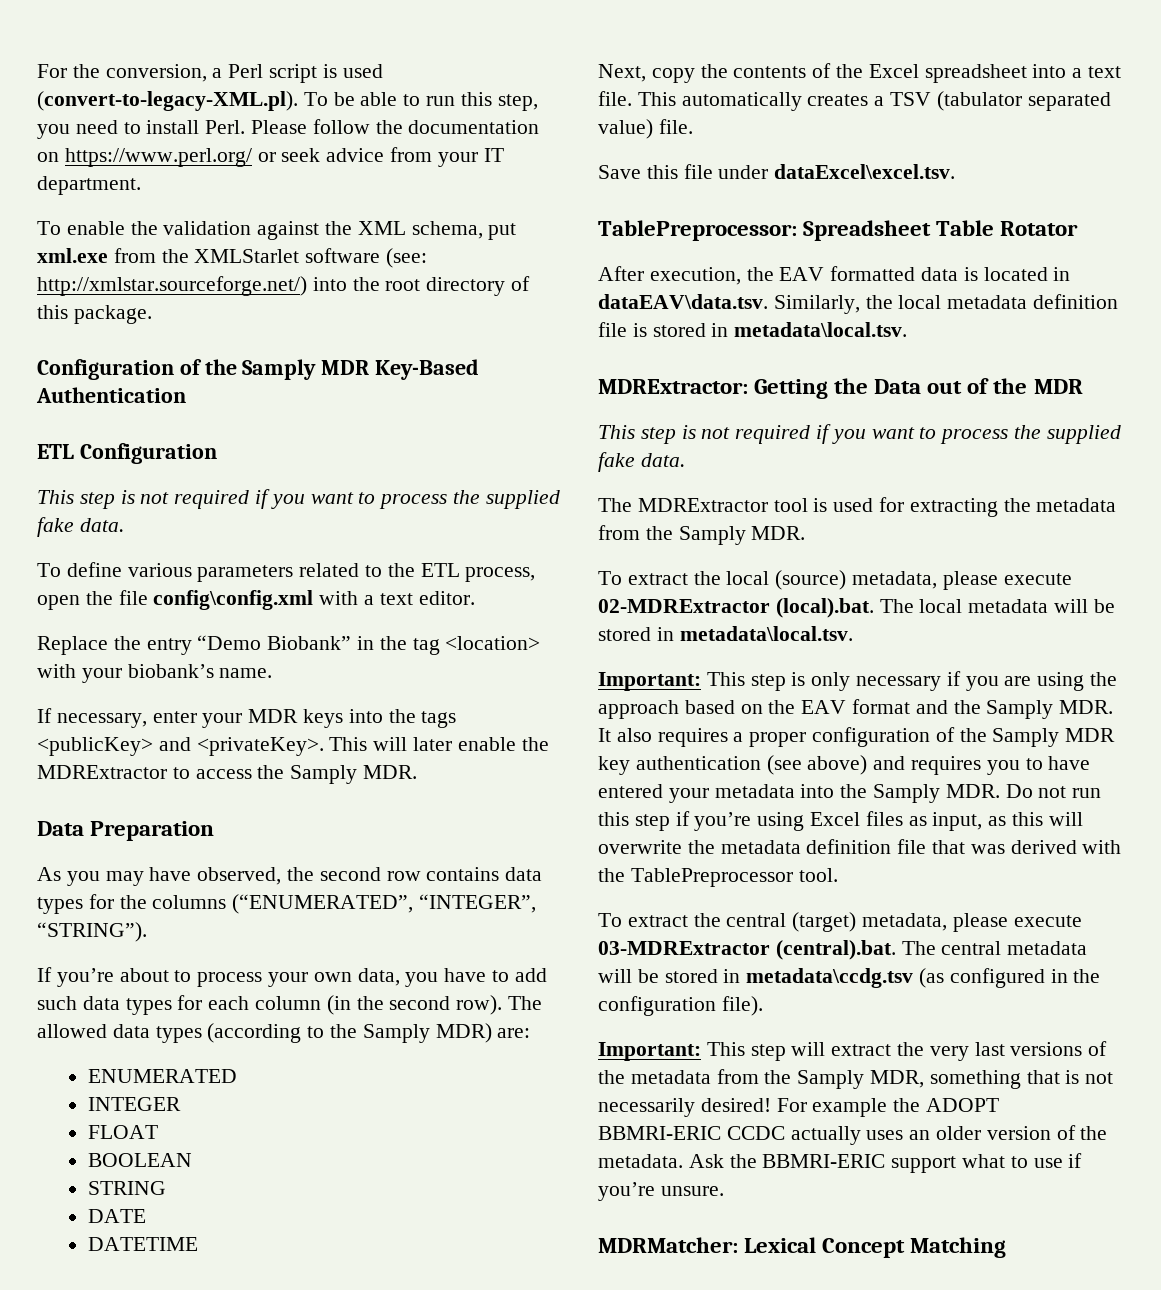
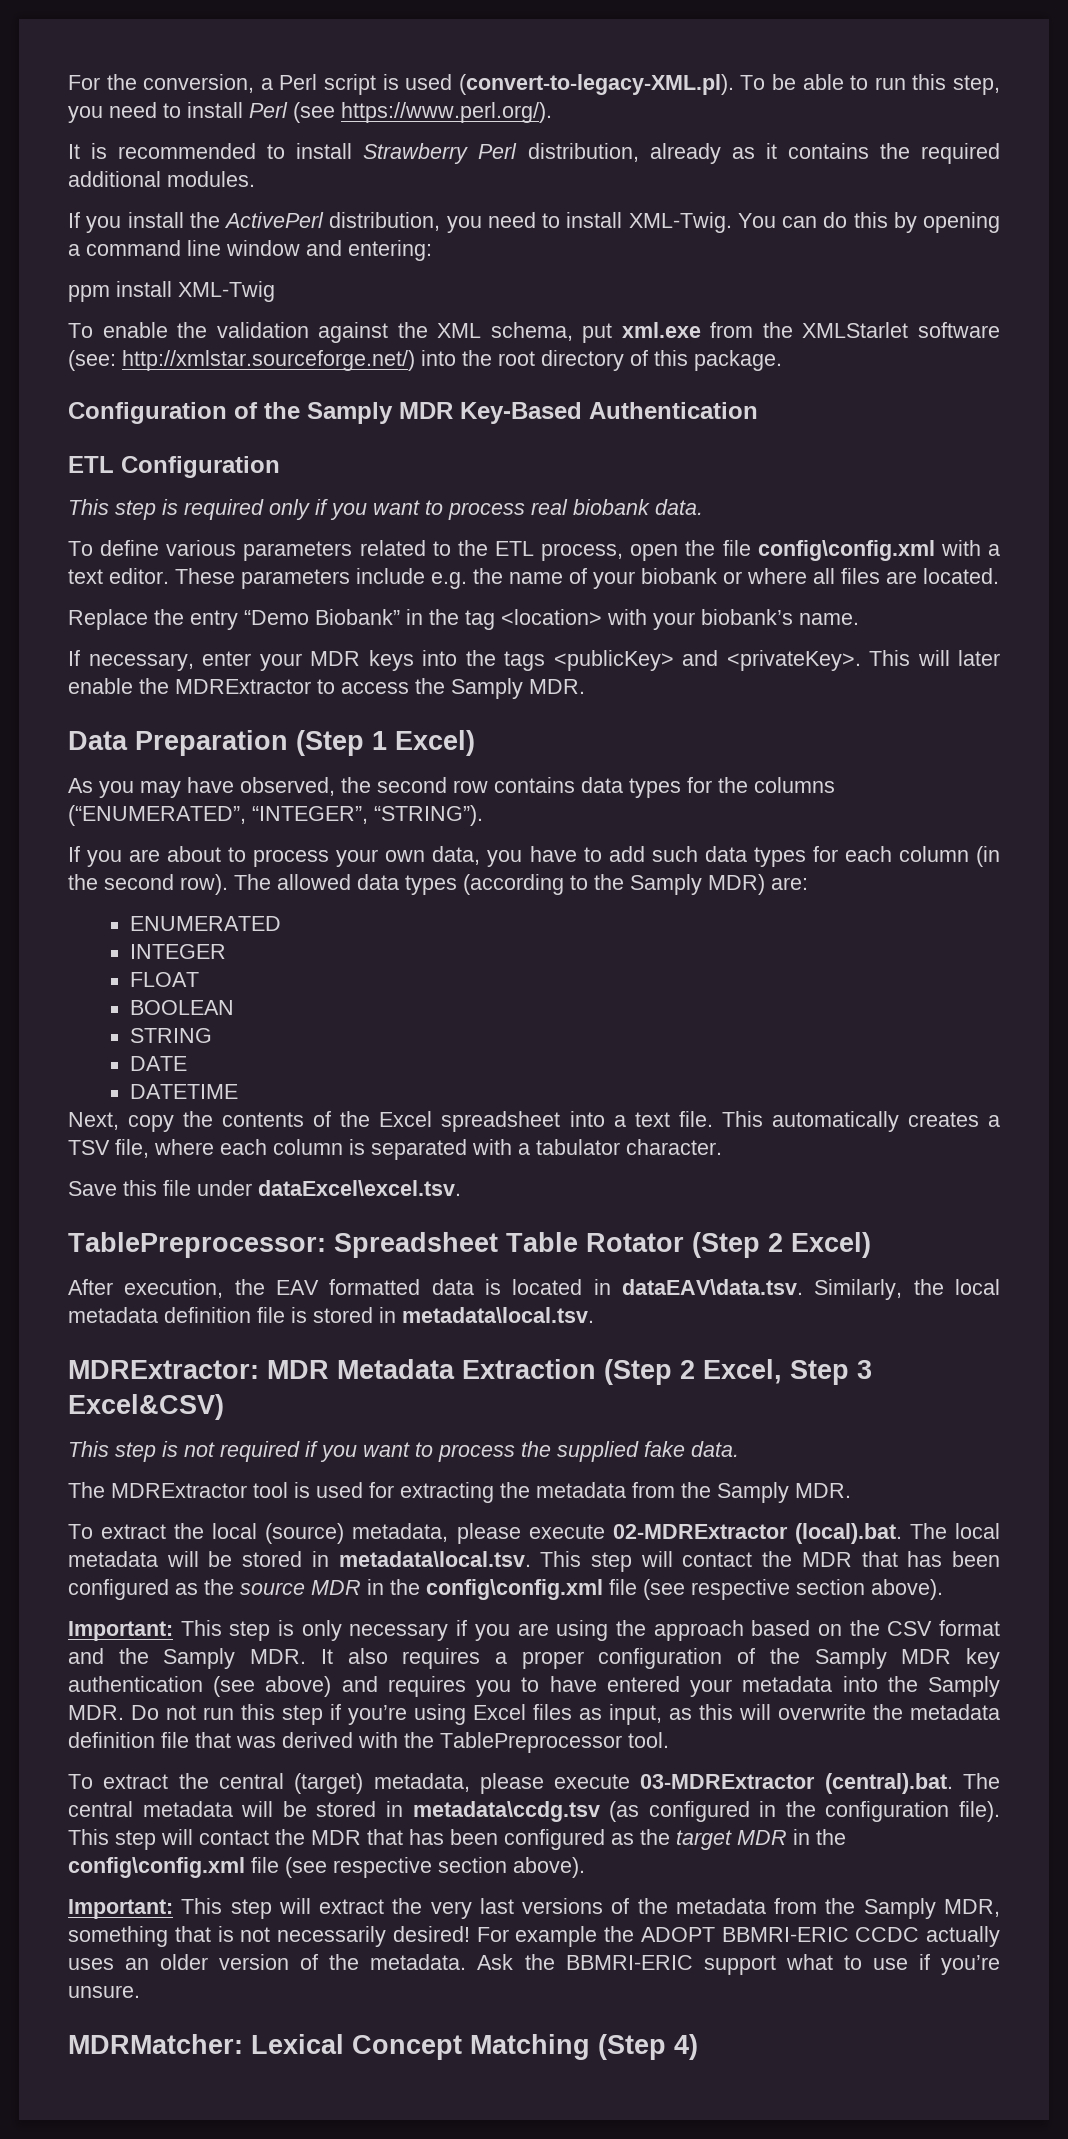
- For the conversion, a Perl script is used (convert-to-legacy-XML.pl). To be able to run this step, you need to install Perl. Please follow the documentation on https://www.perl.org/ or seek advice from your IT department.
+ For the conversion, a Perl script is used (convert-to-legacy-XML.pl). To be able to run this step, you need to install Perl (see https://www.perl.org/).
+ It is recommended to install Strawberry Perl distribution, already as it contains the required additional modules.
+ If you install the ActivePerl distribution, you need to install XML-Twig. You can do this by opening a command line window and entering:
+ ppm install XML-Twig
  ETL Configuration
- This step is not required if you want to process the supplied fake data.
+ This step is required only if you want to process real biobank data.
+ These parameters include e.g. the name of your biobank or where all files are located.
- Data Preparation
+ Data Preparation (Step 1 Excel)
- If you’re about to process your own data, you have to add such data types for each column (in the second row).
+ If you are about to process your own data, you have to add such data types for each column (in the second row).
- This automatically creates a TSV (tabulator separated value) file.
+ This automatically creates a TSV file, where each column is separated with a tabulator character.
- TablePreprocessor: Spreadsheet Table Rotator
+ TablePreprocessor: Spreadsheet Table Rotator (Step 2 Excel)
- MDRExtractor: Getting the Data out of the MDR
+ MDRExtractor: MDR Metadata Extraction (Step 2 Excel, Step 3 Excel&CSV)
- To extract the local (source) metadata, please execute 02-MDRExtractor (local).bat. The local metadata will be stored in metadata\local.tsv.
+ To extract the local (source) metadata, please execute 02-MDRExtractor (local).bat. The local metadata will be stored in metadata\local.tsv. This step will contact the MDR that has been configured as the source MDR in the config\config.xml file (see respective section above).
- This step is only necessary if you are using the approach based on the EAV format and the Samply MDR. It also requires a proper configuration of the Samply MDR key authentication (see above) and requires you to have entered your metadata into the Samply MDR. Do not run this step if you’re using Excel files as input, as this will overwrite the metadata definition file that was derived with the TablePreprocessor tool.
+ This step is only necessary if you are using the approach based on the CSV format and the Samply MDR. It also requires a proper configuration of the Samply MDR key authentication (see above) and requires you to have entered your metadata into the Samply MDR. Do not run this step if you’re using Excel files as input, as this will overwrite the metadata definition file that was derived with the TablePreprocessor tool.
+ This step will contact the MDR that has been configured as the target MDR in the config\config.xml file (see respective section above).
- MDRMatcher: Lexical Concept Matching
+ MDRMatcher: Lexical Concept Matching (Step 4)

